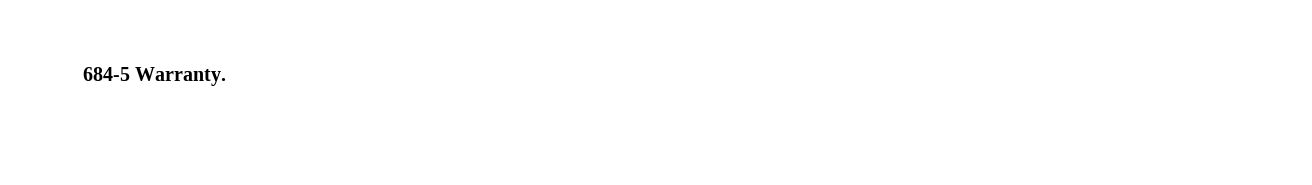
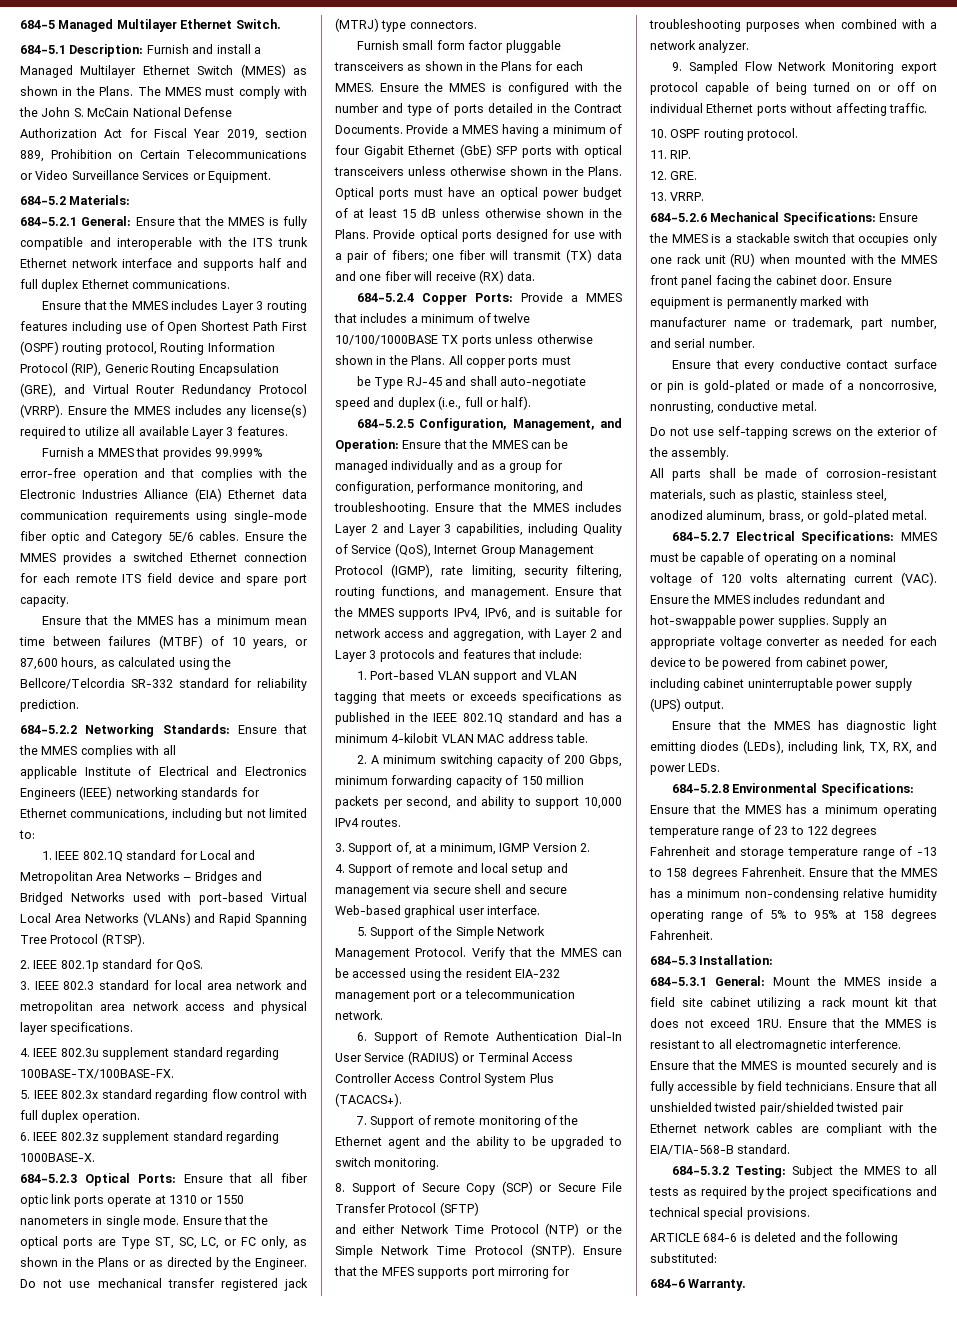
- 684-5 Warranty.
+ 684-5 Managed Multilayer Ethernet Switch.
+ 684-5.1 Description: Furnish and install a Managed Multilayer Ethernet Switch (MMES) as shown in the Plans. The MMES must comply with the John S. McCain National Defense Authorization Act for Fiscal Year 2019, section 889, Prohibition on Certain Telecommunications or Video Surveillance Services or Equipment.
+ 684-5.2 Materials:
+ 684-5.2.1 General: Ensure that the MMES is fully compatible and interoperable with the ITS trunk Ethernet network interface and supports half and full duplex Ethernet communications.
+ Ensure that the MMES includes Layer 3 routing features including use of Open Shortest Path First (OSPF) routing protocol, Routing Information Protocol (RIP), Generic Routing Encapsulation (GRE), and Virtual Router Redundancy Protocol (VRRP). Ensure the MMES includes any license(s) required to utilize all available Layer 3 features.
+ Furnish a MMES that provides 99.999% error-free operation and that complies with the Electronic Industries Alliance (EIA) Ethernet data communication requirements using single-mode fiber optic and Category 5E/6 cables. Ensure the MMES provides a switched Ethernet connection for each remote ITS field device and spare port capacity.
+ Ensure that the MMES has a minimum mean time between failures (MTBF) of 10 years, or 87,600 hours, as calculated using the Bellcore/Telcordia SR-332 standard for reliability prediction.
+ 684-5.2.2 Networking Standards: Ensure that the MMES complies with all
+ applicable Institute of Electrical and Electronics Engineers (IEEE) networking standards for Ethernet communications, including but not limited to:
+ 1. IEEE 802.1Q standard for Local and Metropolitan Area Networks – Bridges and Bridged Networks used with port-based Virtual Local Area Networks (VLANs) and Rapid Spanning Tree Protocol (RTSP).
+ 2. IEEE 802.1p standard for QoS.
+ 3. IEEE 802.3 standard for local area network and metropolitan area network access and physical layer specifications.
+ 4. IEEE 802.3u supplement standard regarding 100BASE-TX/100BASE-FX.
+ 5. IEEE 802.3x standard regarding flow control with full duplex operation.
+ 6. IEEE 802.3z supplement standard regarding 1000BASE-X.
+ 684-5.2.3 Optical Ports: Ensure that all fiber optic link ports operate at 1310 or 1550 nanometers in single mode. Ensure that the optical ports are Type ST, SC, LC, or FC only, as shown in the Plans or as directed by the Engineer. Do not use mechanical transfer registered jack (MTRJ) type connectors.
+ Furnish small form factor pluggable transceivers as shown in the Plans for each MMES. Ensure the MMES is configured with the number and type of ports detailed in the Contract Documents. Provide a MMES having a minimum of four Gigabit Ethernet (GbE) SFP ports with optical transceivers unless otherwise shown in the Plans. Optical ports must have an optical power budget of at least 15 dB unless otherwise shown in the Plans. Provide optical ports designed for use with a pair of fibers; one fiber will transmit (TX) data and one fiber will receive (RX) data.
+ 684-5.2.4 Copper Ports: Provide a MMES that includes a minimum of twelve 10/100/1000BASE TX ports unless otherwise shown in the Plans. All copper ports must
+ be Type RJ-45 and shall auto-negotiate speed and duplex (i.e., full or half).
+ 684-5.2.5 Configuration, Management, and Operation: Ensure that the MMES can be managed individually and as a group for configuration, performance monitoring, and troubleshooting. Ensure that the MMES includes Layer 2 and Layer 3 capabilities, including Quality of Service (QoS), Internet Group Management Protocol (IGMP), rate limiting, security filtering, routing functions, and management. Ensure that the MMES supports IPv4, IPv6, and is suitable for network access and aggregation, with Layer 2 and Layer 3 protocols and features that include:
+ 1. Port-based VLAN support and VLAN tagging that meets or exceeds specifications as published in the IEEE 802.1Q standard and has a minimum 4-kilobit VLAN MAC address table.
+ 2. A minimum switching capacity of 200 Gbps, minimum forwarding capacity of 150 million packets per second, and ability to support 10,000 IPv4 routes.
+ 3. Support of, at a minimum, IGMP Version 2.
+ 4. Support of remote and local setup and management via secure shell and secure Web-based graphical user interface.
+ 5. Support of the Simple Network Management Protocol. Verify that the MMES can be accessed using the resident EIA-232 management port or a telecommunication network.
+ 6. Support of Remote Authentication Dial-In User Service (RADIUS) or Terminal Access Controller Access Control System Plus (TACACS+).
+ 7. Support of remote monitoring of the Ethernet agent and the ability to be upgraded to switch monitoring.
+ 8. Support of Secure Copy (SCP) or Secure File Transfer Protocol (SFTP)
+ and either Network Time Protocol (NTP) or the Simple Network Time Protocol (SNTP). Ensure that the MFES supports port mirroring for troubleshooting purposes when combined with a network analyzer.
+ 9. Sampled Flow Network Monitoring export protocol capable of being turned on or off on individual Ethernet ports without affecting traffic.
+ 10. OSPF routing protocol.
+ 11. RIP.
+ 12. GRE.
+ 13. VRRP.
+ 684-5.2.6 Mechanical Specifications: Ensure the MMES is a stackable switch that occupies only one rack unit (RU) when mounted with the MMES front panel facing the cabinet door. Ensure equipment is permanently marked with manufacturer name or trademark, part number, and serial number.
+ Ensure that every conductive contact surface or pin is gold-plated or made of a noncorrosive, nonrusting, conductive metal.
+ Do not use self-tapping screws on the exterior of the assembly.
+ All parts shall be made of corrosion-resistant materials, such as plastic, stainless steel, anodized aluminum, brass, or gold-plated metal.
+ 684-5.2.7 Electrical Specifications: MMES must be capable of operating on a nominal voltage of 120 volts alternating current (VAC). Ensure the MMES includes redundant and hot-swappable power supplies. Supply an appropriate voltage converter as needed for each device to be powered from cabinet power, including cabinet uninterruptable power supply (UPS) output.
+ Ensure that the MMES has diagnostic light emitting diodes (LEDs), including link, TX, RX, and power LEDs.
+ 684-5.2.8 Environmental Specifications: Ensure that the MMES has a minimum operating temperature range of 23 to 122 degrees Fahrenheit and storage temperature range of -13 to 158 degrees Fahrenheit. Ensure that the MMES has a minimum non-condensing relative humidity operating range of 5% to 95% at 158 degrees Fahrenheit.
+ 684-5.3 Installation:
+ 684-5.3.1 General: Mount the MMES inside a field site cabinet utilizing a rack mount kit that does not exceed 1RU. Ensure that the MMES is resistant to all electromagnetic interference. Ensure that the MMES is mounted securely and is fully accessible by field technicians. Ensure that all unshielded twisted pair/shielded twisted pair Ethernet network cables are compliant with the EIA/TIA-568-B standard.
+ 684-5.3.2 Testing: Subject the MMES to all tests as required by the project specifications and technical special provisions.
+ ARTICLE 684-6 is deleted and the following substituted:
+ 684-6 Warranty.

